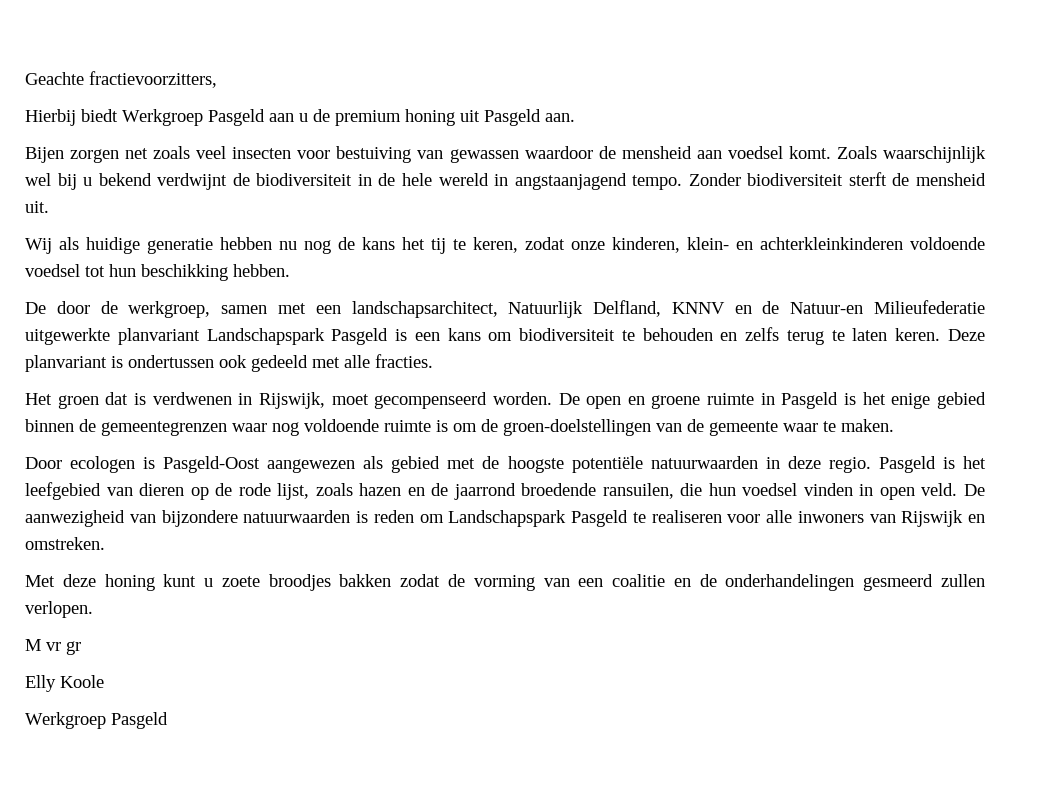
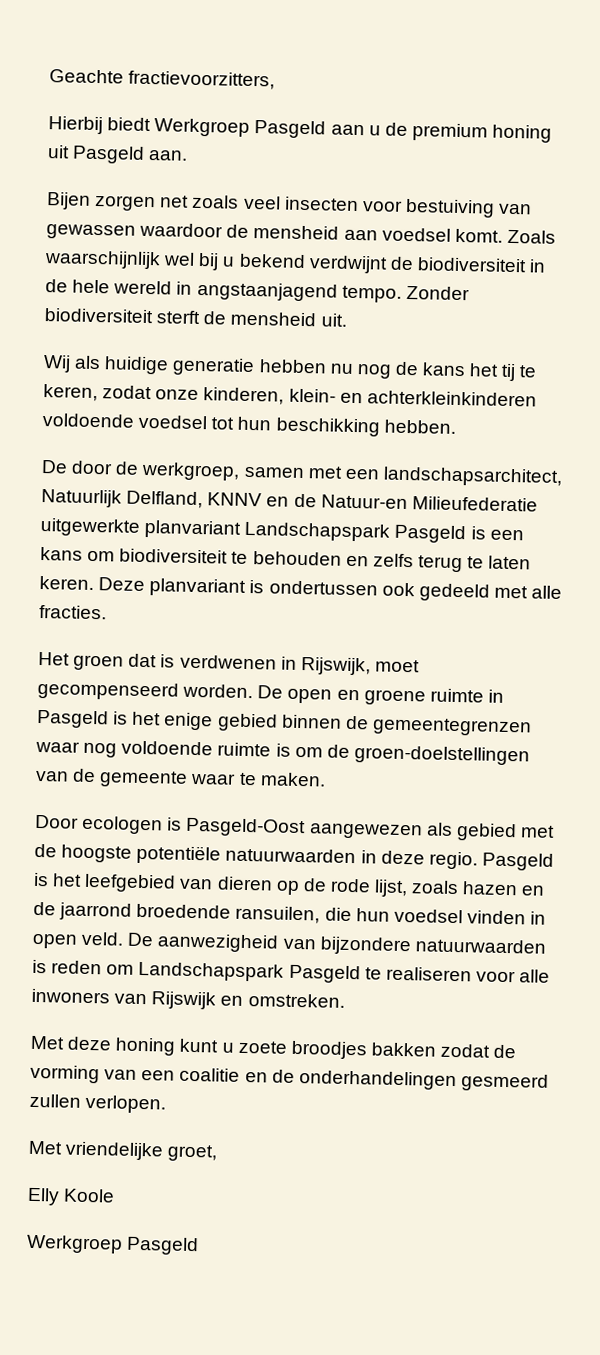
- M vr gr
+ Met vriendelijke groet,

